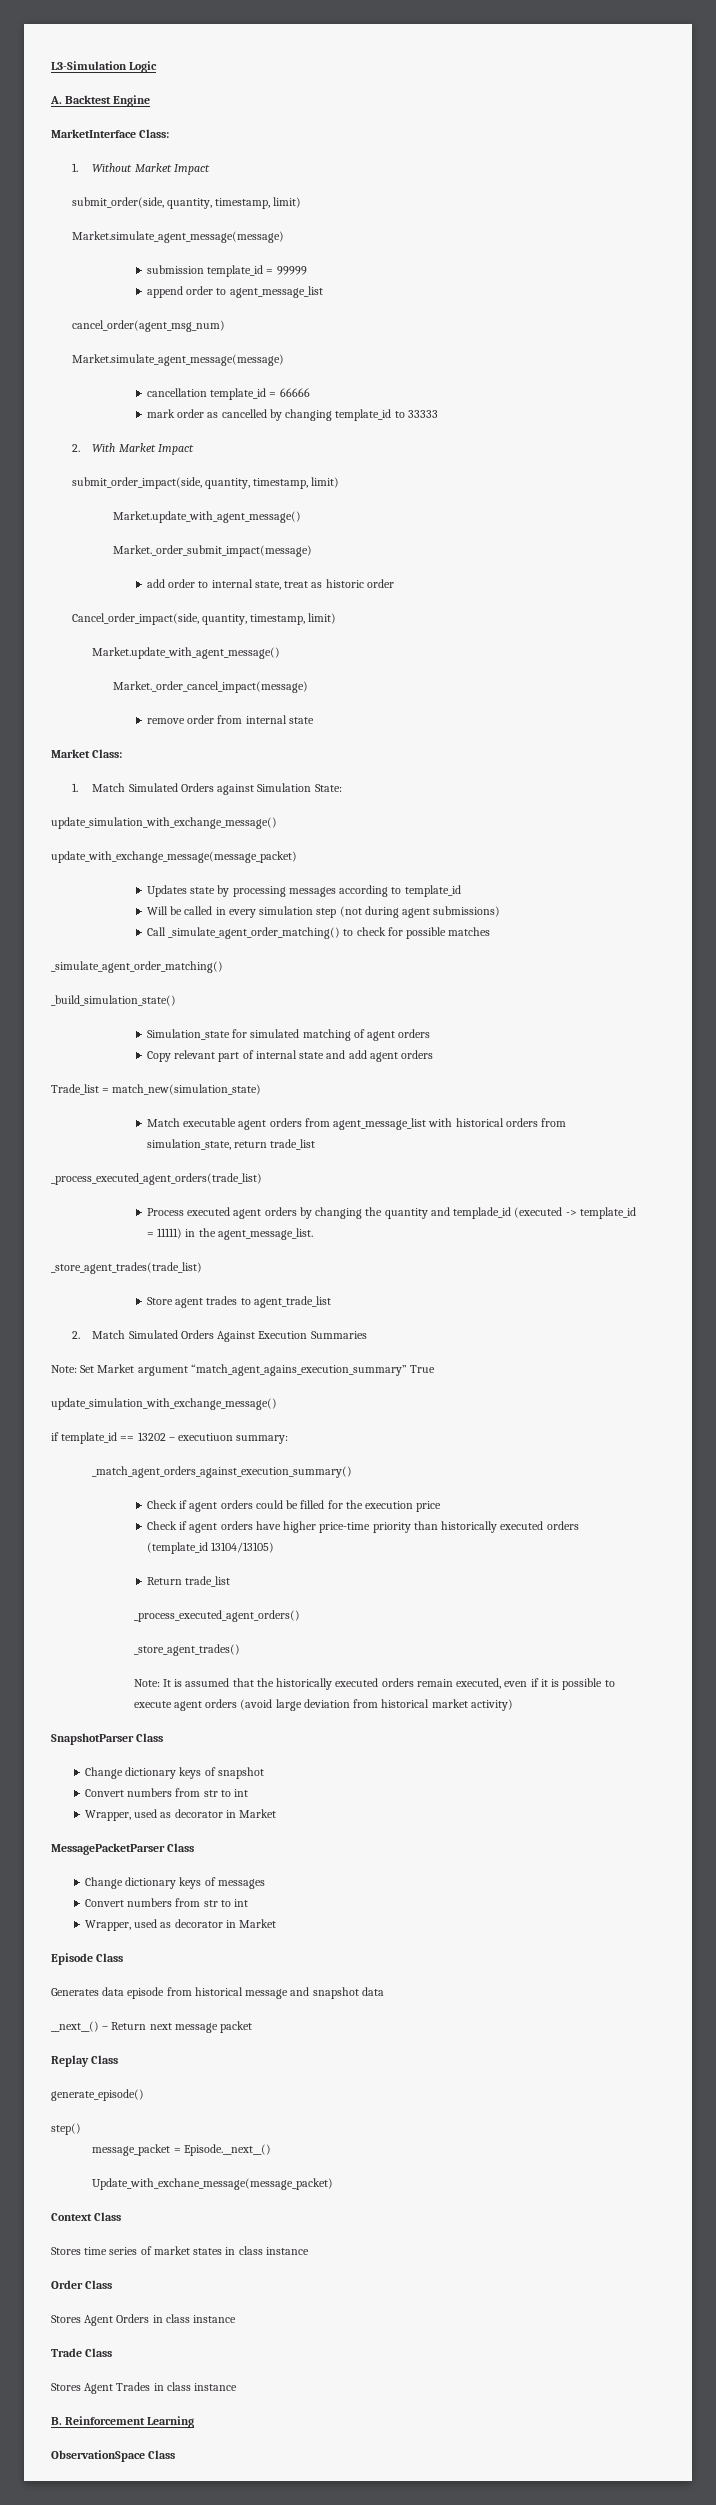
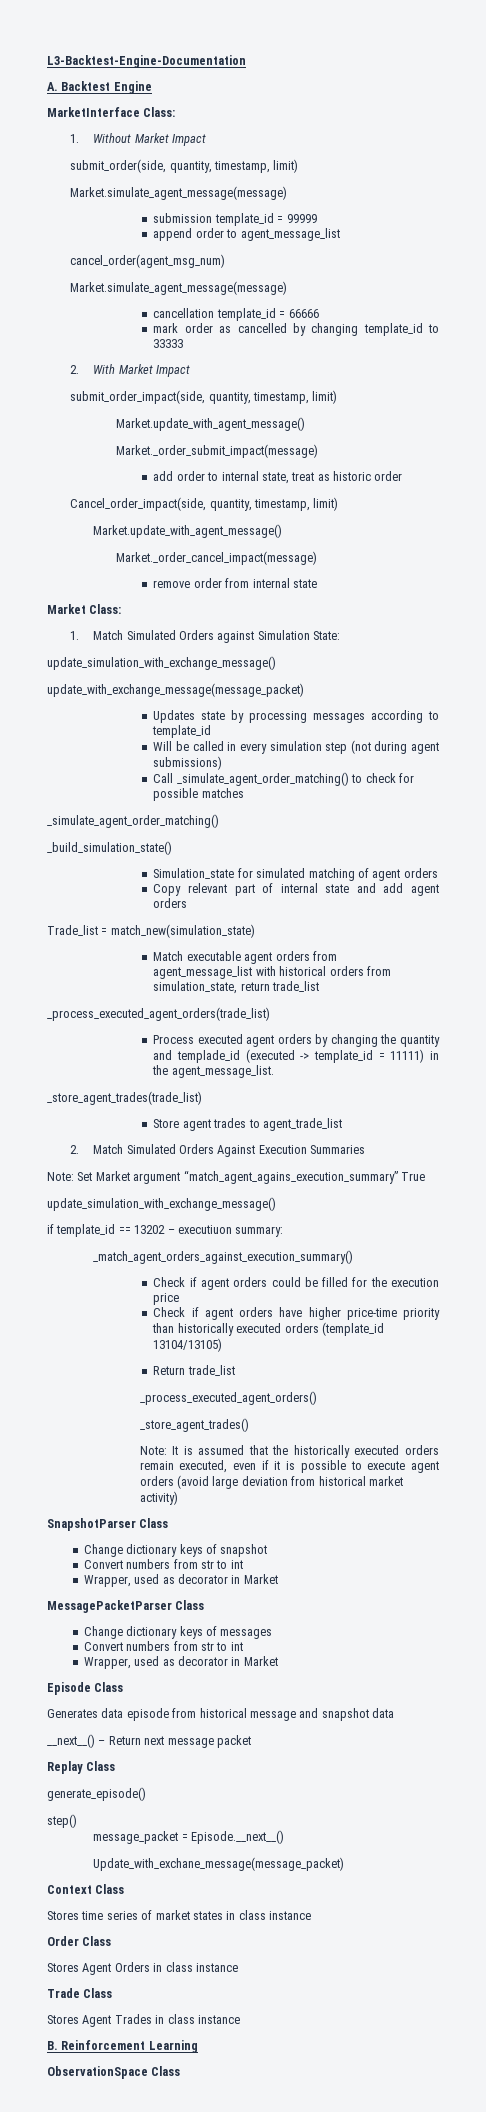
- L3-Simulation Logic
+ L3-Backtest-Engine-Documentation

